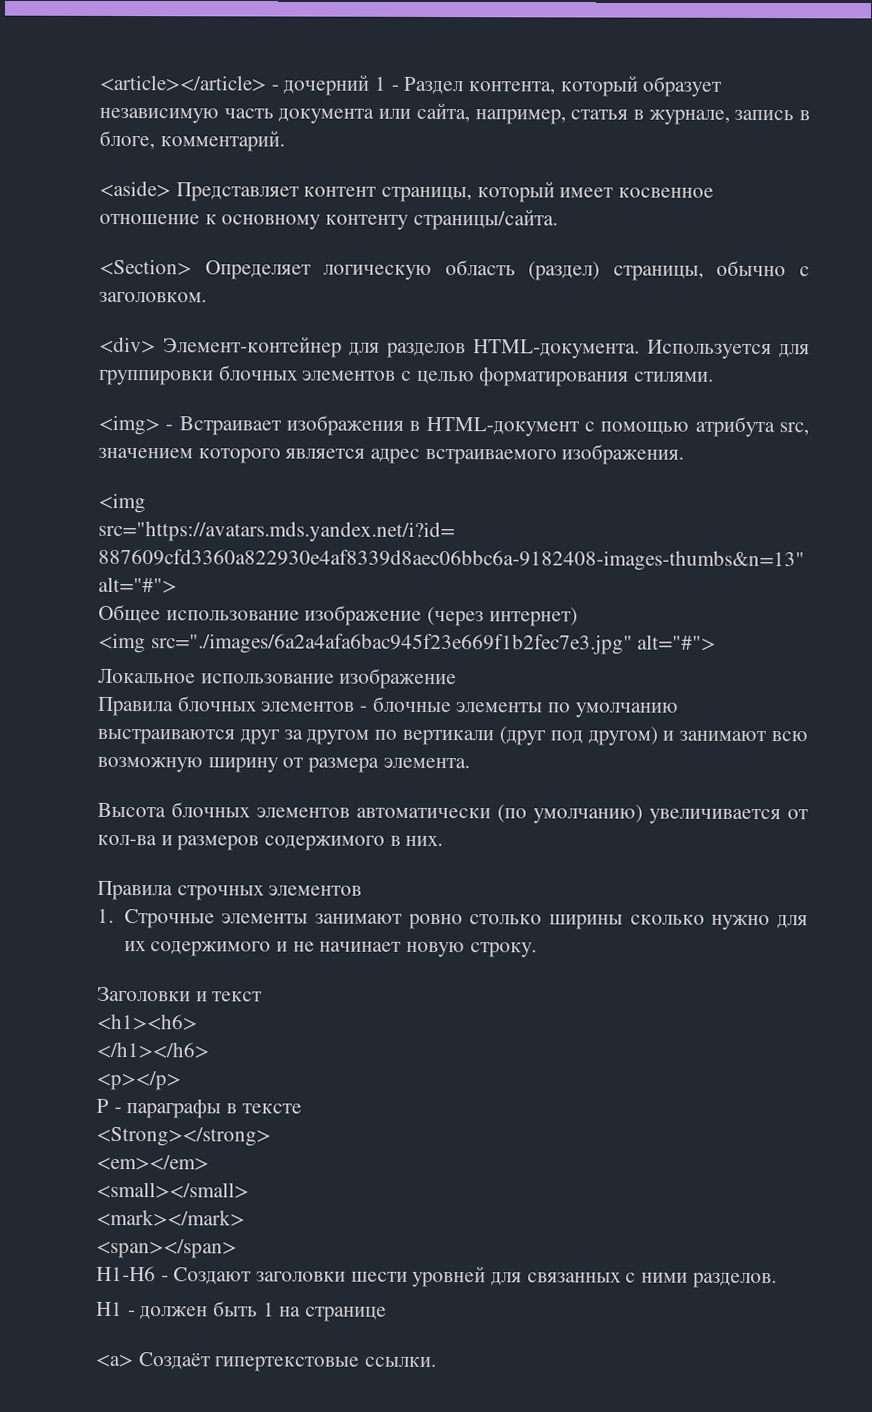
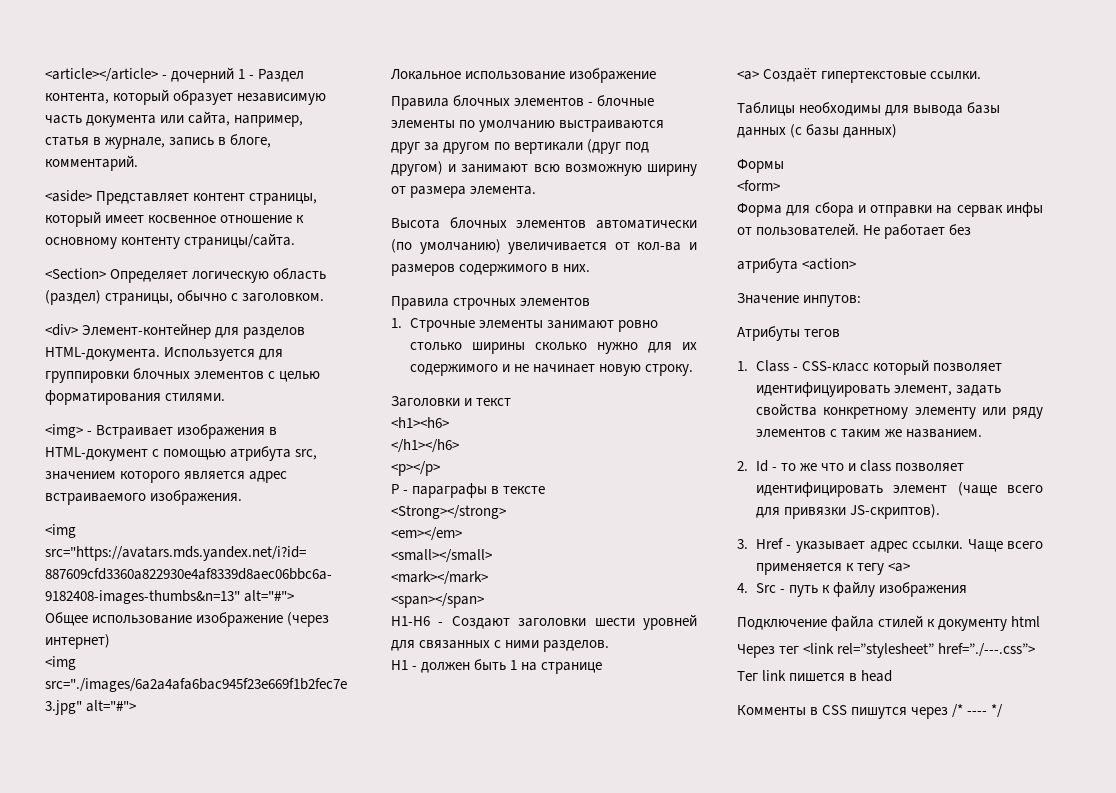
+ Таблицы необходимы для вывода базы данных (с базы данных)
+ Формы
+ <form>
+ Форма для сбора и отправки на сервак инфы от пользователей. Не работает без
+ атрибута <action>
+ Значение инпутов:
+ Атрибуты тегов
+ 1. Class - CSS-класс который позволяет идентифицуировать элемент, задать свойства конкретному элементу или ряду элементов с таким же названием.
+ 2. Id - то же что и class позволяет идентифицировать элемент (чаще всего для привязки JS-скриптов).
+ 3. Href - указывает адрес ссылки. Чаще всего применяется к тегу <a>
+ 4. Src - путь к файлу изображения
+ Подключение файла стилей к документу html
+ Через тег <link rel=”stylesheet” href=”./---.css”>
+ Тег link пишется в head
+ Комменты в CSS пишутся через /* ---- */

